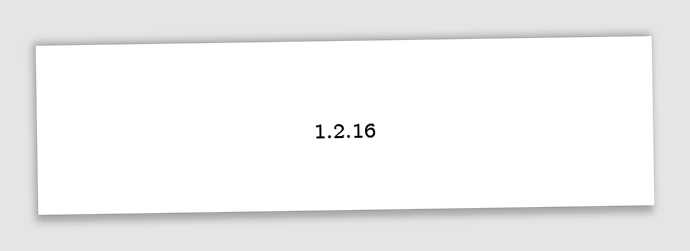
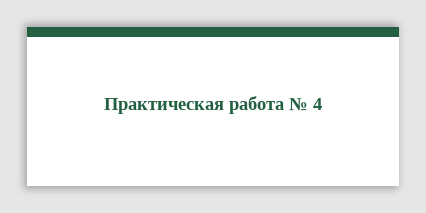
- 1.2.16
+ Практическая работа № 4

